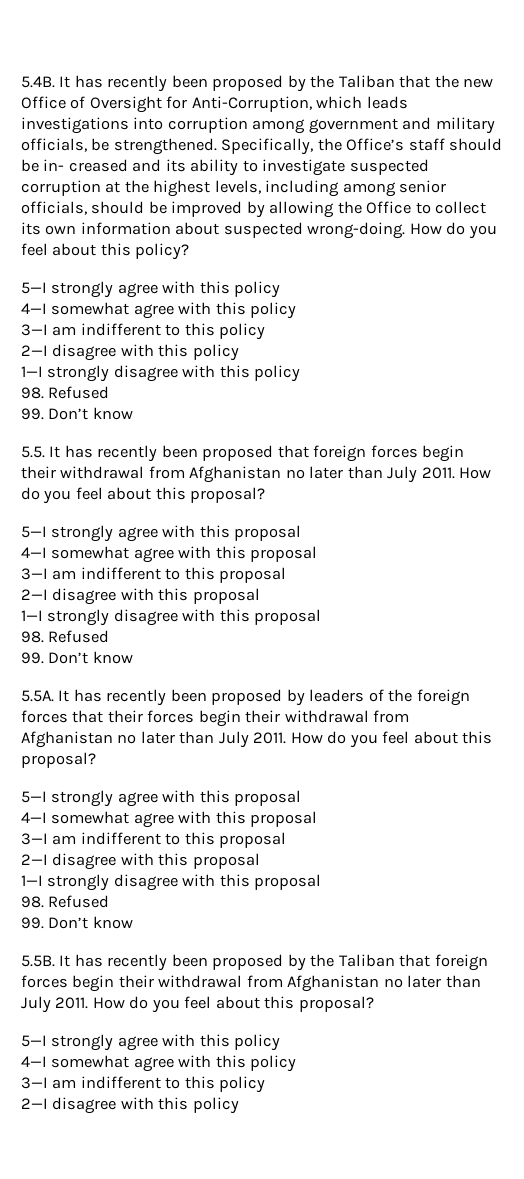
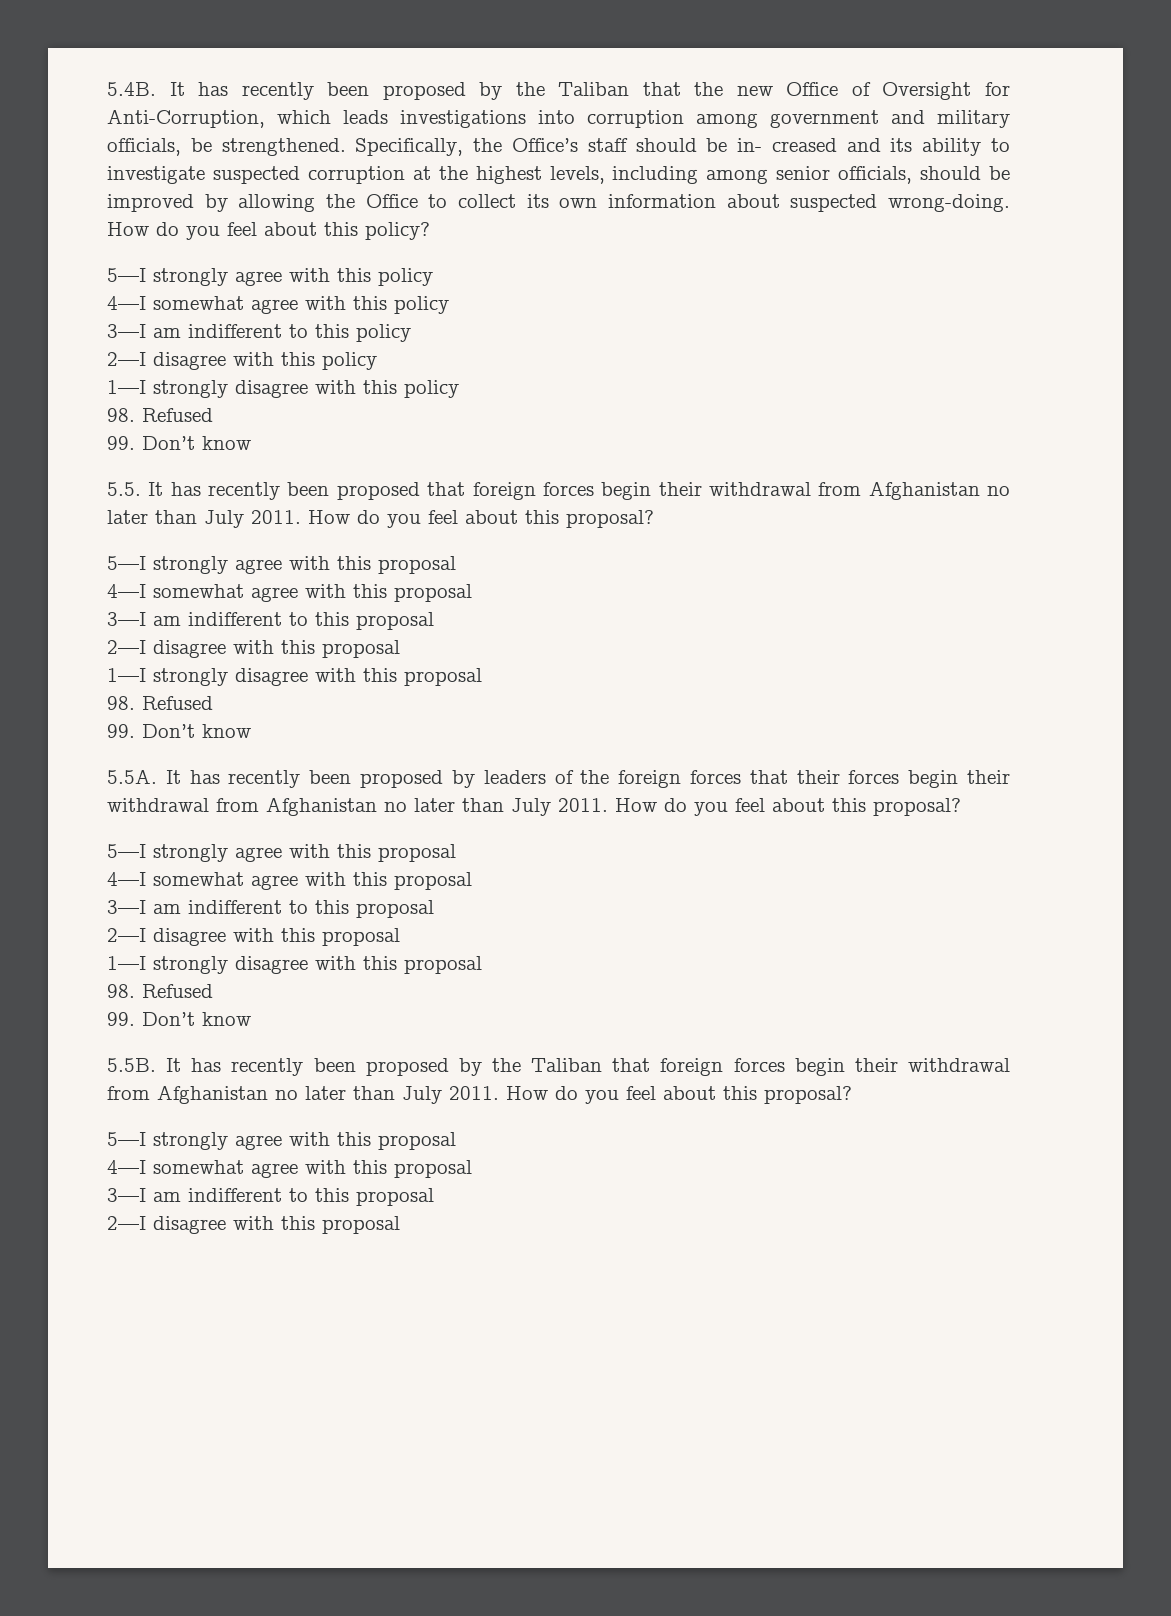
  5.5B. It has recently been proposed by the Taliban that foreign forces begin their withdrawal from Afghanistan no later than July 2011. How do you feel about this proposal?
- 5—I strongly agree with this policy
- 4—I somewhat agree with this policy
- 3—I am indifferent to this policy
- 2—I disagree with this policy
+ 5—I strongly agree with this proposal
+ 4—I somewhat agree with this proposal
+ 3—I am indifferent to this proposal
+ 2—I disagree with this proposal

